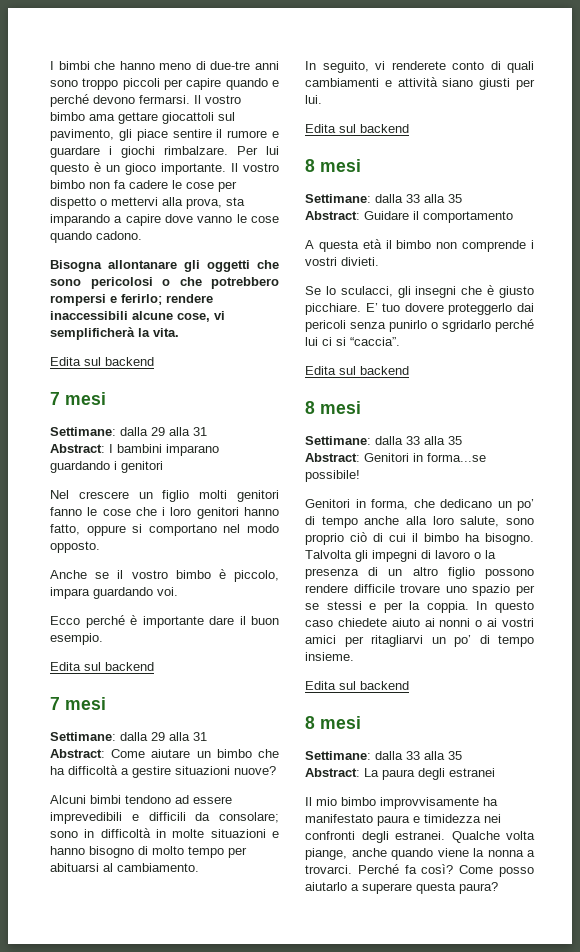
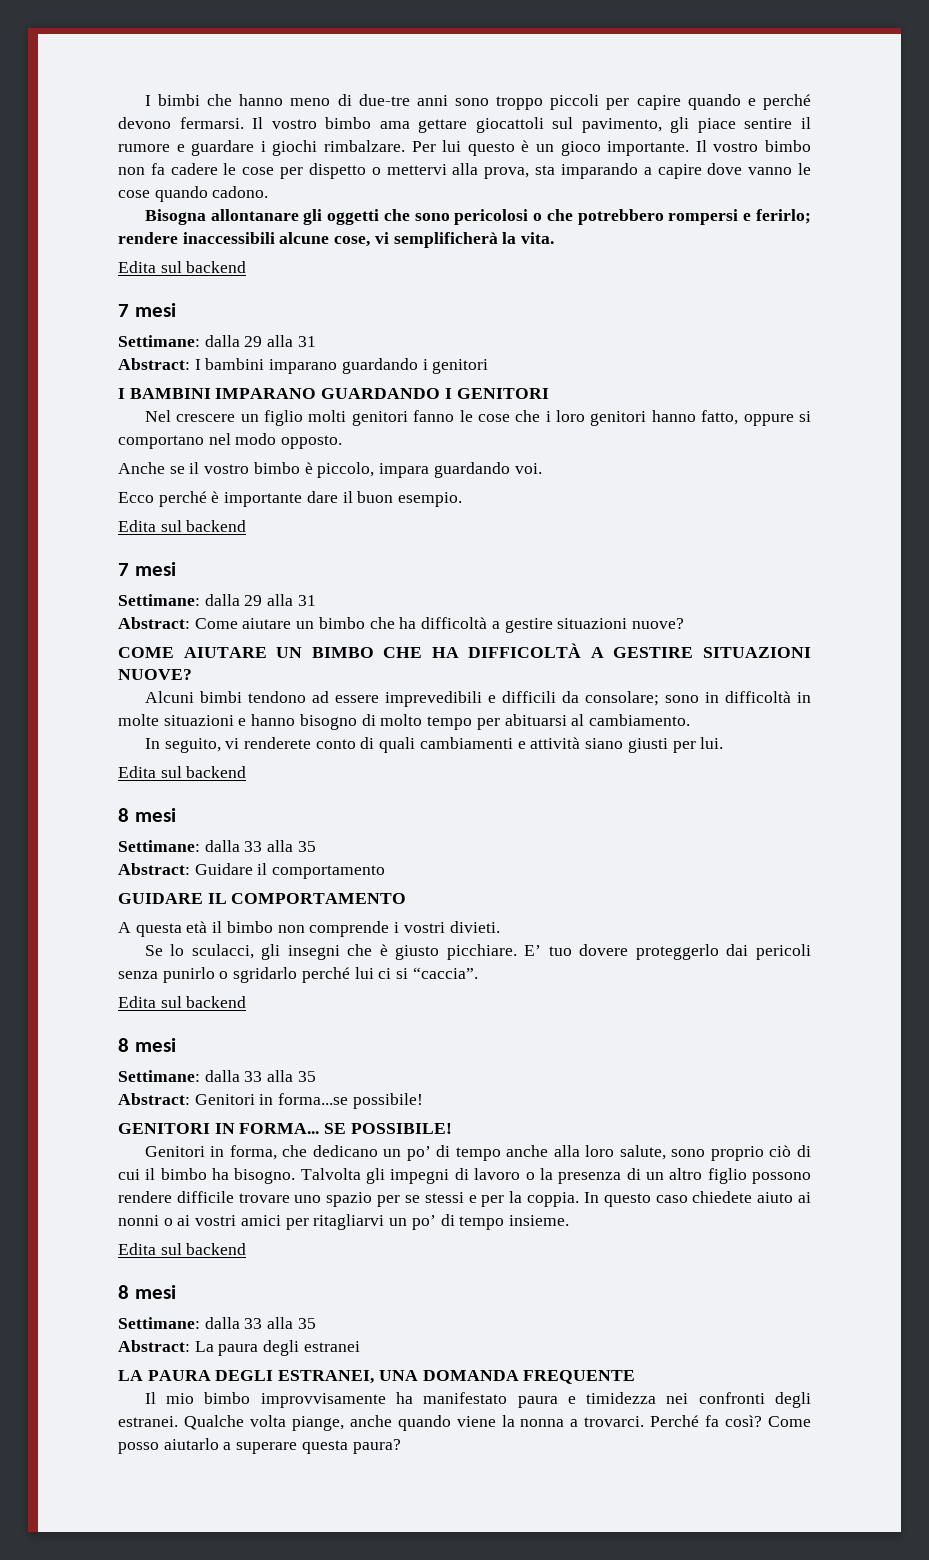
+ I BAMBINI IMPARANO GUARDANDO I GENITORI
+ COME AIUTARE UN BIMBO CHE HA DIFFICOLTÀ A GESTIRE SITUAZIONI NUOVE?
+ GUIDARE IL COMPORTAMENTO
+ GENITORI IN FORMA... SE POSSIBILE!
+ LA PAURA DEGLI ESTRANEI, UNA DOMANDA FREQUENTE

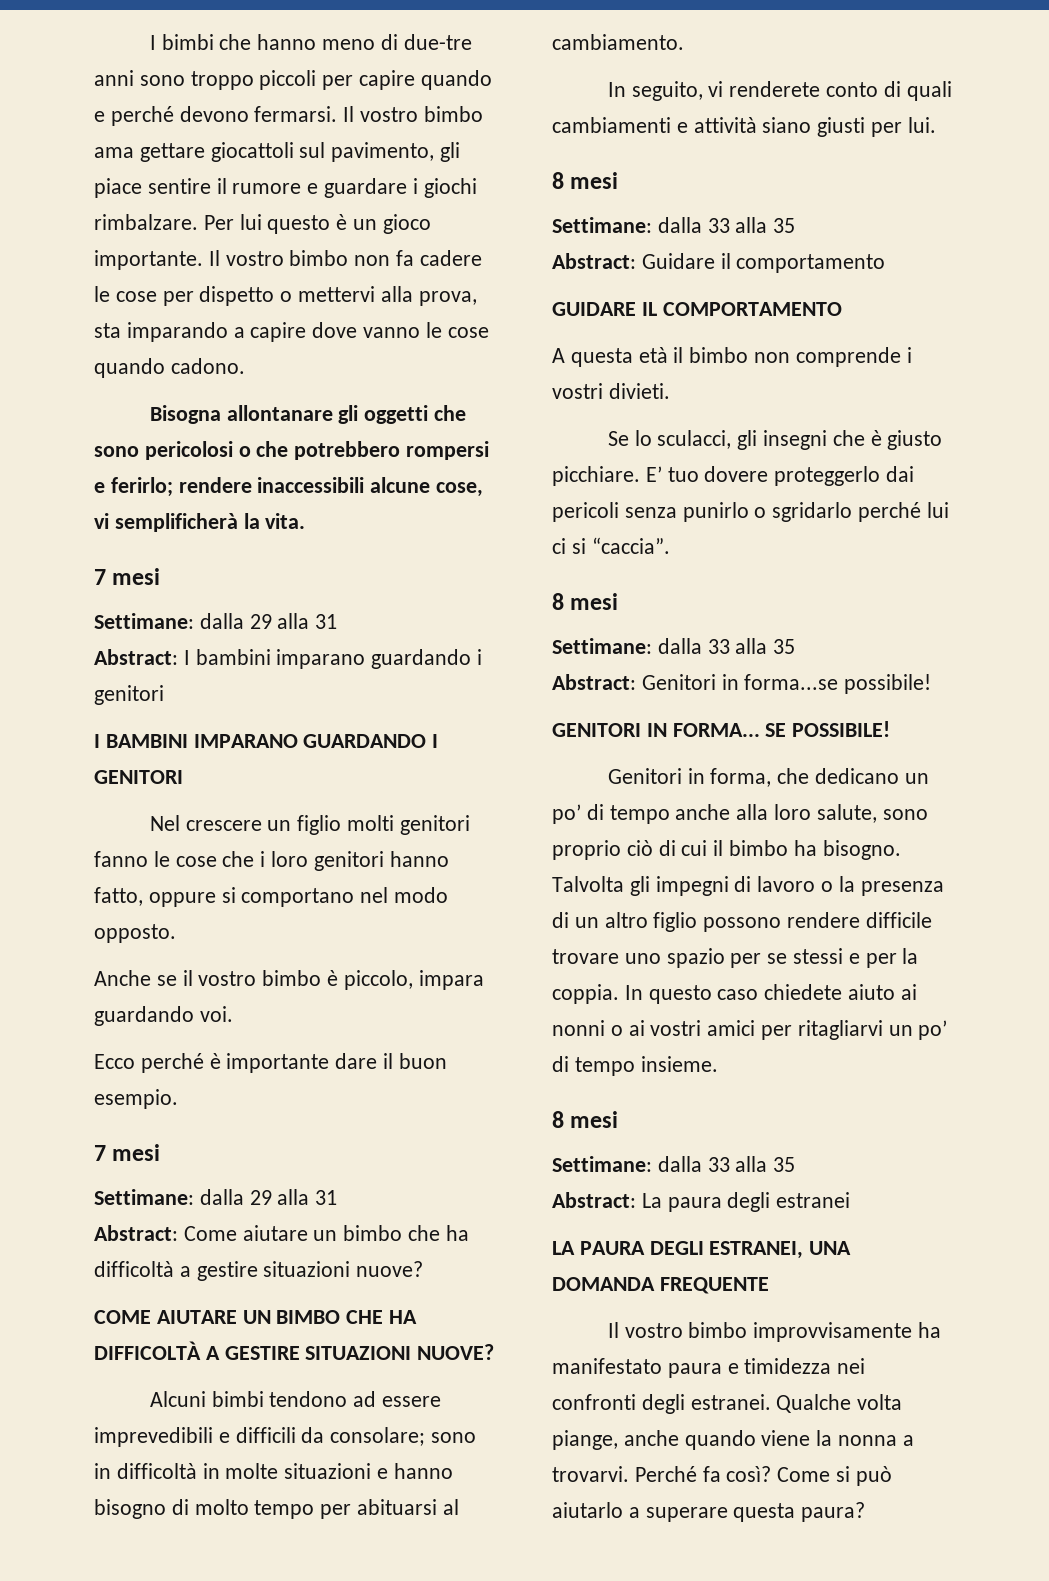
  Bisogna allontanare gli oggetti che sono pericolosi o che potrebbero rompersi e ferirlo; rendere inaccessibili alcune cose, vi semplificherà la vita.
- Edita sul backend
  Ecco perché è importante dare il buon esempio.
- Edita sul backend
  In seguito, vi renderete conto di quali cambiamenti e attività siano giusti per lui.
- Edita sul backend
  E’ tuo dovere proteggerlo dai pericoli senza punirlo o sgridarlo perché lui ci si “caccia”.
- Edita sul backend
  In questo caso chiedete aiuto ai nonni o ai vostri amici per ritagliarvi un po’ di tempo insieme.
- Edita sul backend
- Il mio bimbo improvvisamente ha manifestato paura e timidezza nei confronti degli estranei.
+ Il vostro bimbo improvvisamente ha manifestato paura e timidezza nei confronti degli estranei.
- Qualche volta piange, anche quando viene la nonna a trovarci.
+ Qualche volta piange, anche quando viene la nonna a trovarvi.
- Come posso aiutarlo a superare questa paura?
+ Come si può aiutarlo a superare questa paura?

